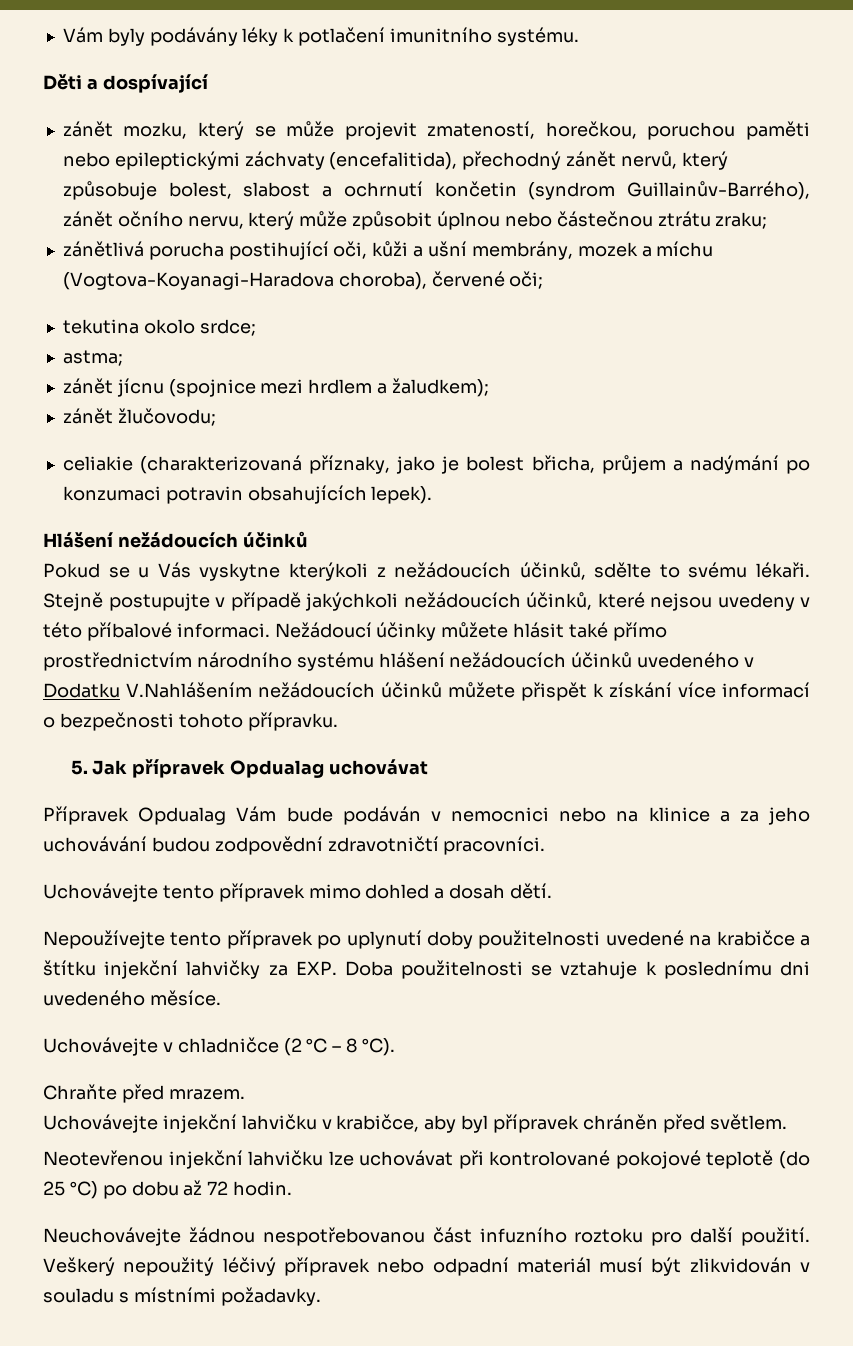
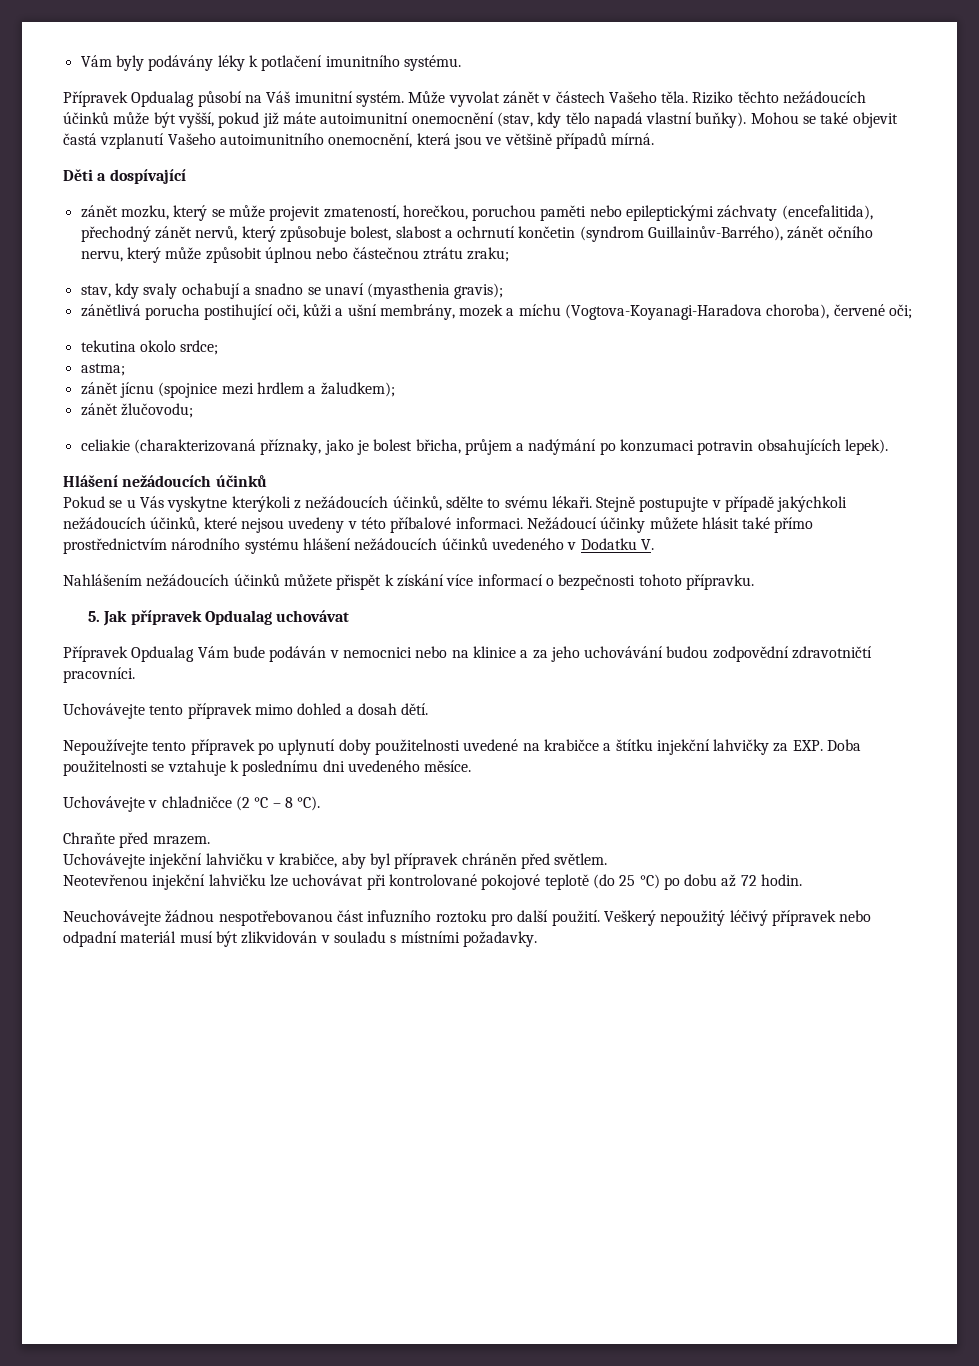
+ Přípravek Opdualag působí na Váš imunitní systém. Může vyvolat zánět v částech Vašeho těla. Riziko těchto nežádoucích účinků může být vyšší, pokud již máte autoimunitní onemocnění (stav, kdy tělo napadá vlastní buňky). Mohou se také objevit častá vzplanutí Vašeho autoimunitního onemocnění, která jsou ve většině případů mírná.
+ stav, kdy svaly ochabují a snadno se unaví (myasthenia gravis);
- Nežádoucí účinky můžete hlásit také přímo prostřednictvím národního systému hlášení nežádoucích účinků uvedeného v Dodatku V.Nahlášením nežádoucích účinků můžete přispět k získání více informací o bezpečnosti tohoto přípravku.
+ Nežádoucí účinky můžete hlásit také přímo prostřednictvím národního systému hlášení nežádoucích účinků uvedeného v Dodatku V.
+ Nahlášením nežádoucích účinků můžete přispět k získání více informací o bezpečnosti tohoto přípravku.

